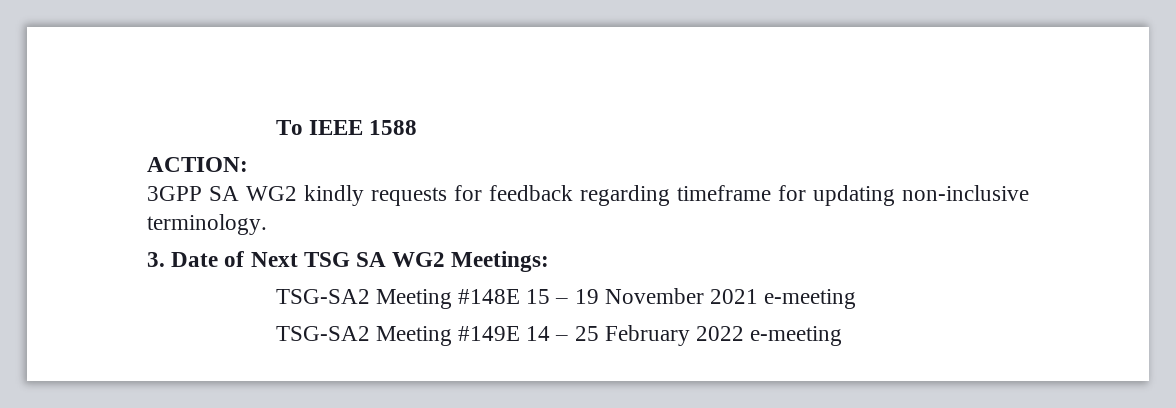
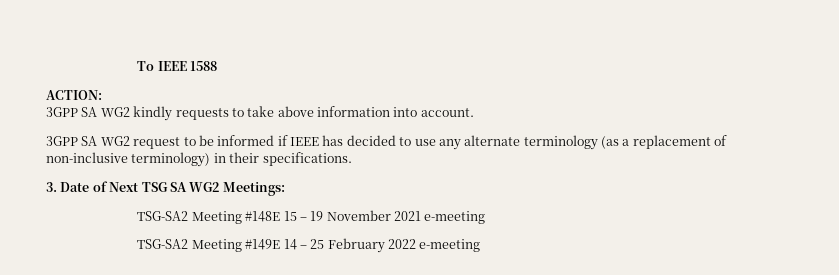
- 3GPP SA WG2 kindly requests for feedback regarding timeframe for updating non-inclusive terminology.
+ 3GPP SA WG2 kindly requests to take above information into account.
+ 3GPP SA WG2 request to be informed if IEEE has decided to use any alternate terminology (as a replacement of non-inclusive terminology) in their specifications.

